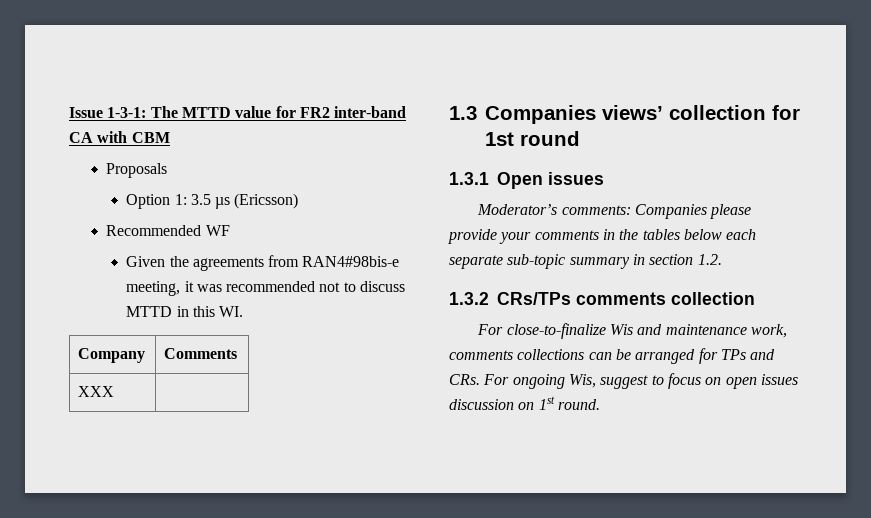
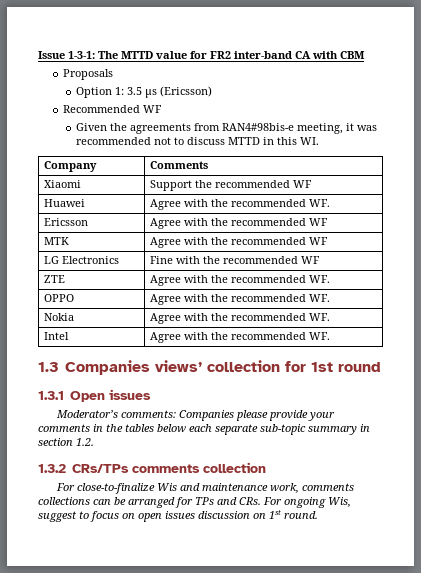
- XXX |
+ Xiaomi | Support the recommended WF
+ Huawei | Agree with the recommended WF.
+ Ericsson | Agree with the recommended WF
+ MTK | Agree with the recommended WF
+ LG Electronics | Fine with the recommended WF
+ ZTE | Agree with the recommended WF.
+ OPPO | Agree with the recommended WF.
+ Nokia | Agree with the recommended WF.
+ Intel | Agree with the recommended WF.

